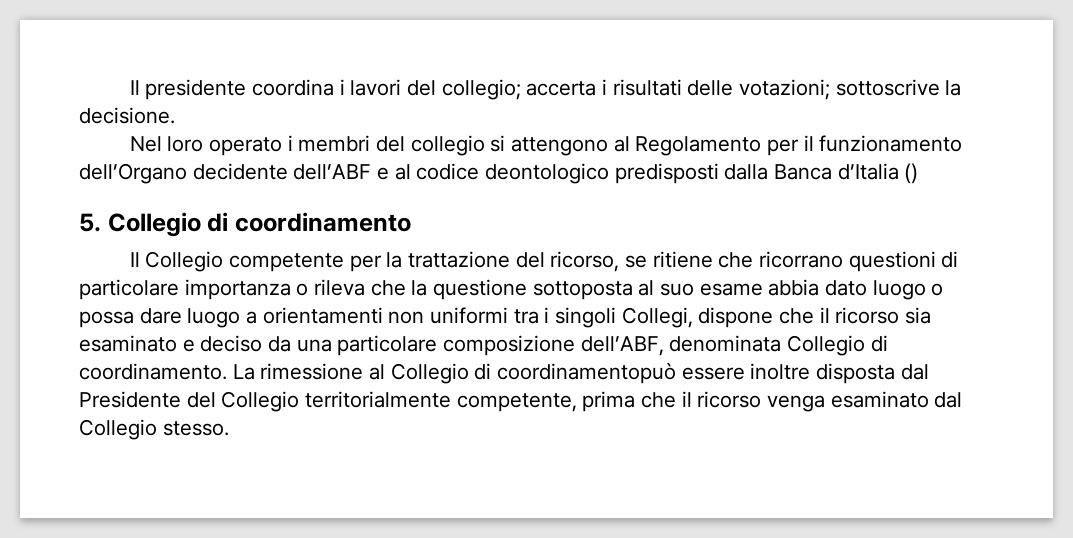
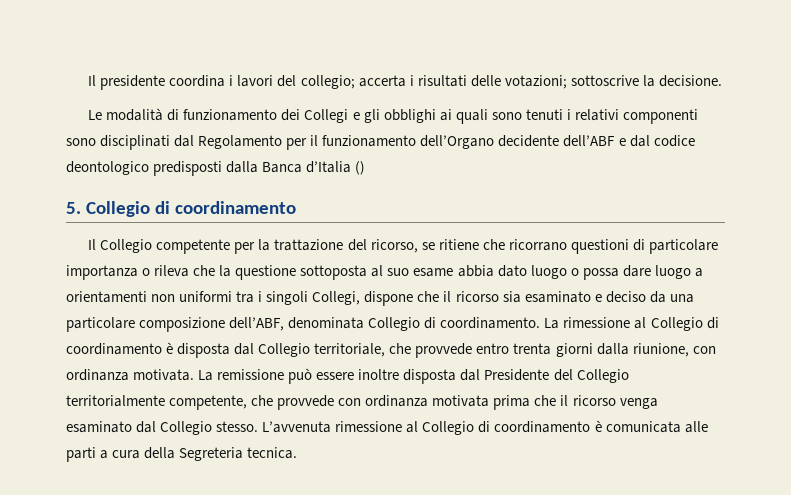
- Nel loro operato i membri del collegio si attengono al Regolamento per il funzionamento dell’Organo decidente dell’ABF e al codice deontologico predisposti dalla Banca d’Italia ()
+ Le modalità di funzionamento dei Collegi e gli obblighi ai quali sono tenuti i relativi componenti sono disciplinati dal Regolamento per il funzionamento dell’Organo decidente dell’ABF e dal codice deontologico predisposti dalla Banca d’Italia ()
- La rimessione al Collegio di coordinamentopuò essere inoltre disposta dal Presidente del Collegio territorialmente competente, prima che il ricorso venga esaminato dal Collegio stesso.
+ La rimessione al Collegio di coordinamento è disposta dal Collegio territoriale, che provvede entro trenta giorni dalla riunione, con ordinanza motivata. La remissione può essere inoltre disposta dal Presidente del Collegio territorialmente competente, che provvede con ordinanza motivata prima che il ricorso venga esaminato dal Collegio stesso.
+ L’avvenuta rimessione al Collegio di coordinamento è comunicata alle parti a cura della Segreteria tecnica.

